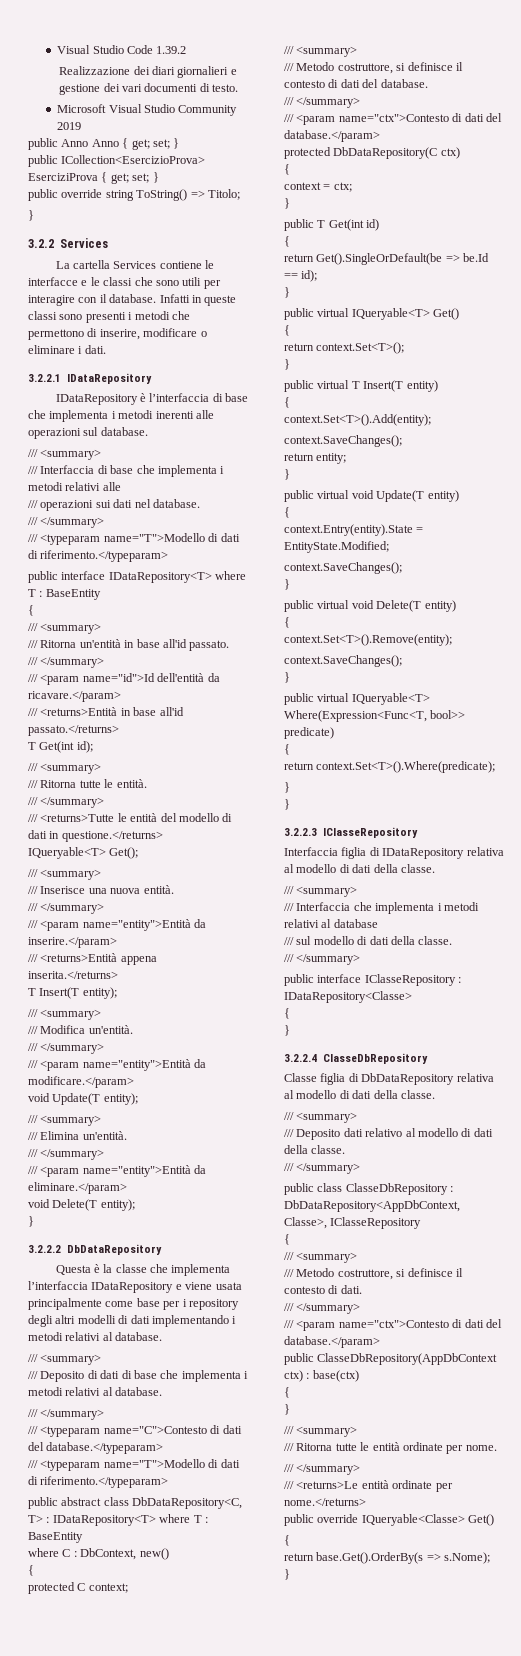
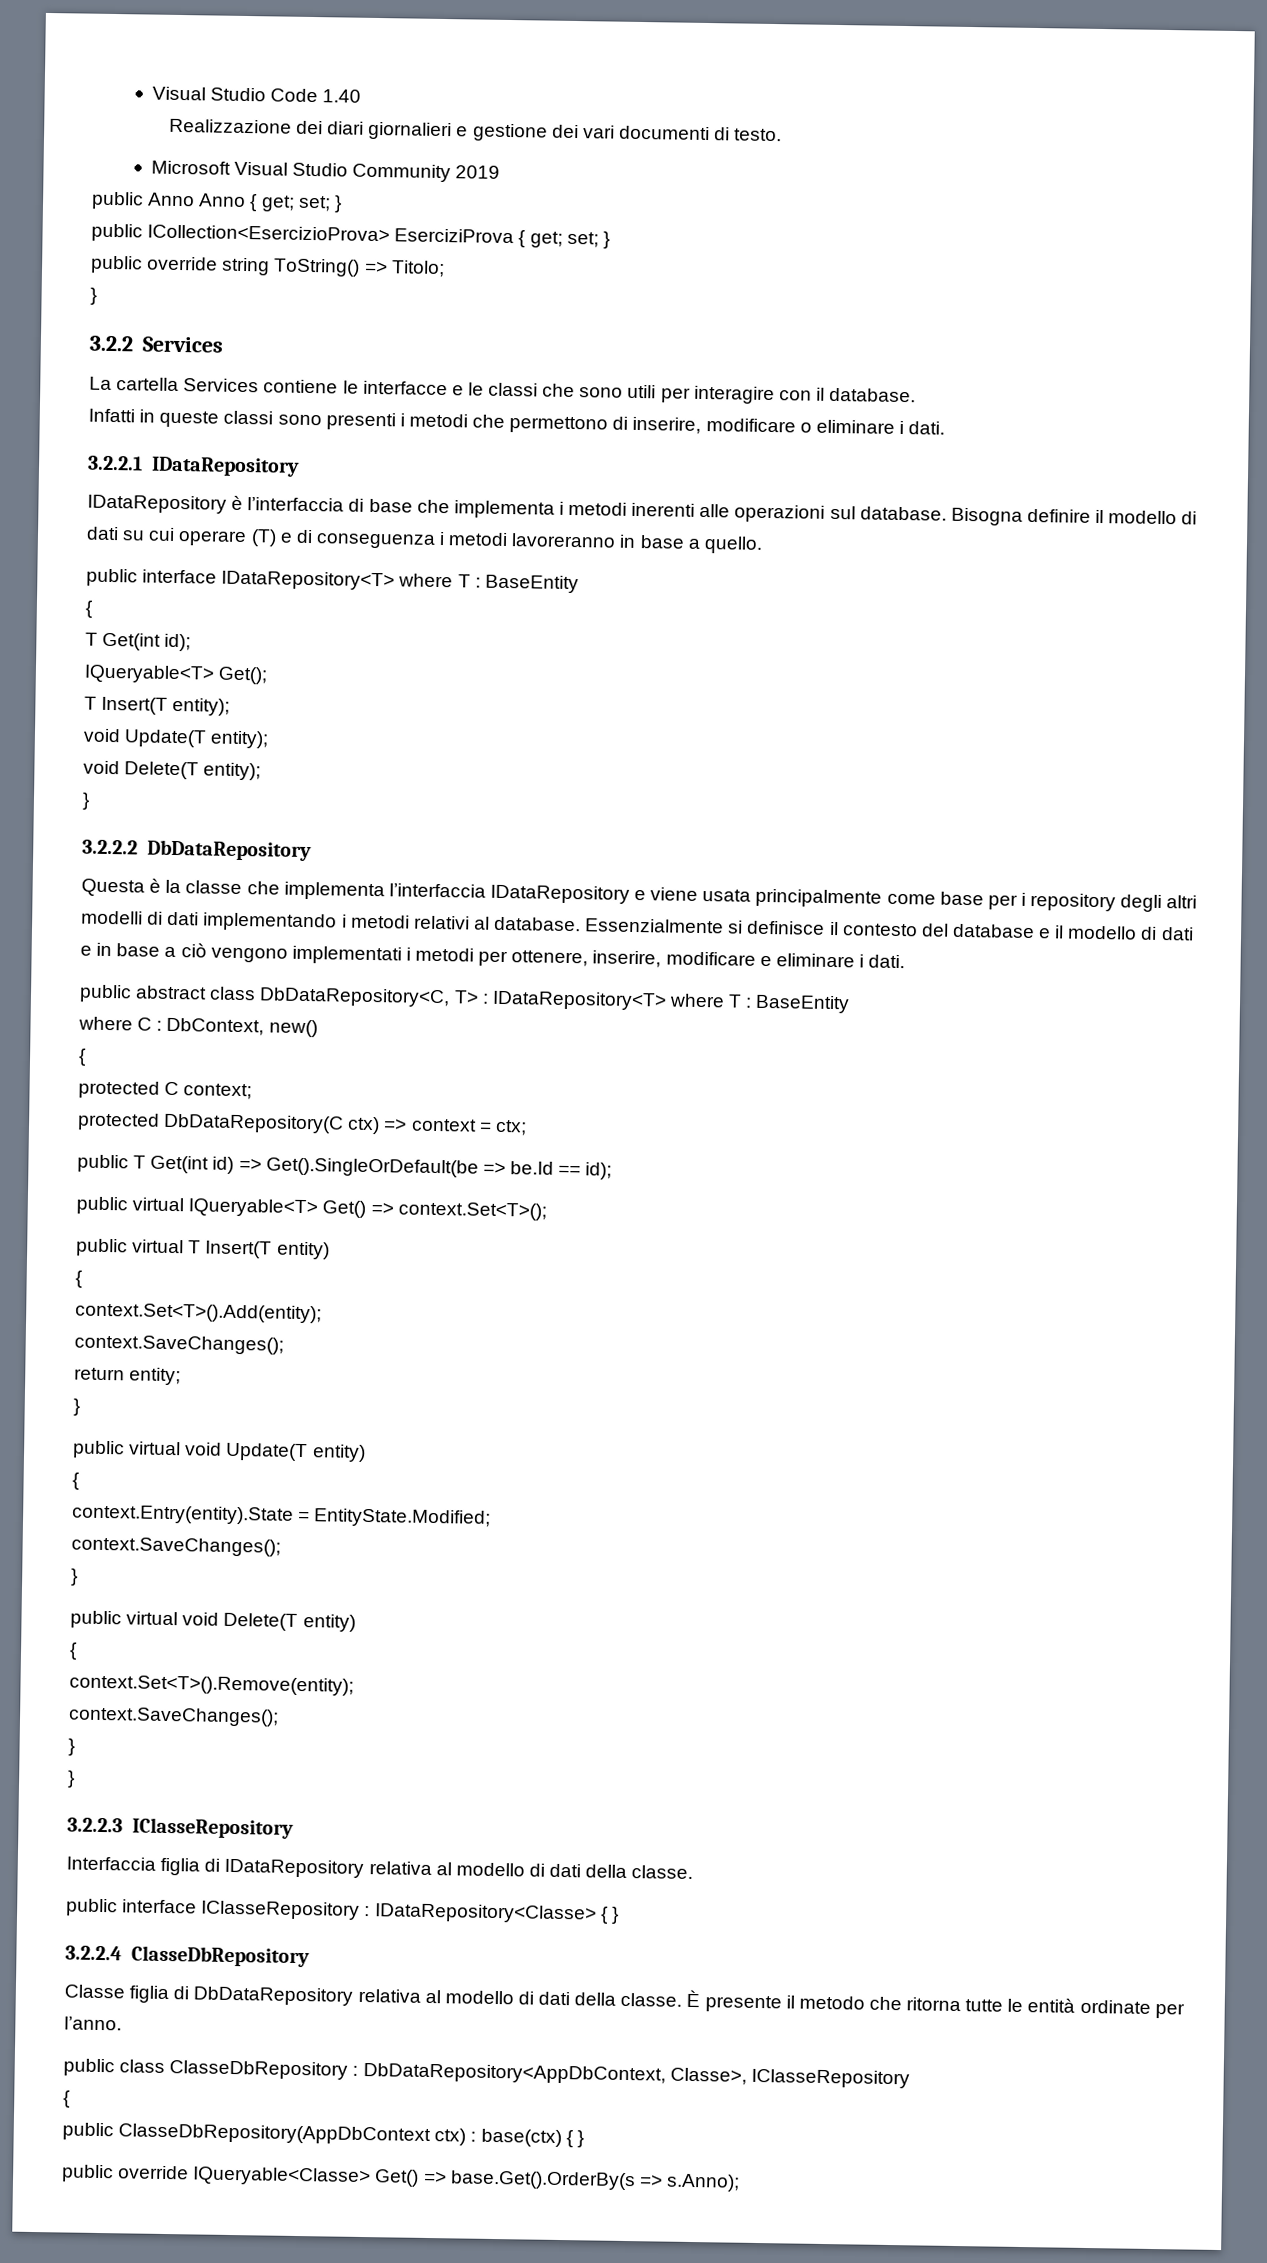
- Visual Studio Code 1.39.2
+ Visual Studio Code 1.40
- La cartella Services contiene le interfacce e le classi che sono utili per interagire con il database. Infatti in queste classi sono presenti i metodi che permettono di inserire, modificare o eliminare i dati.
+ La cartella Services contiene le interfacce e le classi che sono utili per interagire con il database.
+ Infatti in queste classi sono presenti i metodi che permettono di inserire, modificare o eliminare i dati.
- IDataRepository è l’interfaccia di base che implementa i metodi inerenti alle operazioni sul database.
- /// <summary>
- /// Interfaccia di base che implementa i metodi relativi alle
- /// operazioni sui dati nel database.
- /// </summary>
- /// <typeparam name="T">Modello di dati di riferimento.</typeparam>
+ IDataRepository è l’interfaccia di base che implementa i metodi inerenti alle operazioni sul database. Bisogna definire il modello di dati su cui operare (T) e di conseguenza i metodi lavoreranno in base a quello.
  public interface IDataRepository<T> where T : BaseEntity
  {
- /// <summary>
- /// Ritorna un'entità in base all'id passato.
- /// </summary>
- /// <param name="id">Id dell'entità da ricavare.</param>
- /// <returns>Entità in base all'id passato.</returns>
  T Get(int id);
- /// <summary>
- /// Ritorna tutte le entità.
- /// </summary>
- /// <returns>Tutte le entità del modello di dati in questione.</returns>
  IQueryable<T> Get();
- /// <summary>
- /// Inserisce una nuova entità.
- /// </summary>
- /// <param name="entity">Entità da inserire.</param>
- /// <returns>Entità appena inserita.</returns>
  T Insert(T entity);
- /// <summary>
- /// Modifica un'entità.
- /// </summary>
- /// <param name="entity">Entità da modificare.</param>
  void Update(T entity);
- /// <summary>
- /// Elimina un'entità.
- /// </summary>
- /// <param name="entity">Entità da eliminare.</param>
- Questa è la classe che implementa l’interfaccia IDataRepository e viene usata principalmente come base per i repository degli altri modelli di dati implementando i metodi relativi al database.
- /// <summary>
- /// Deposito di dati di base che implementa i metodi relativi al database.
- /// </summary>
- /// <typeparam name="C">Contesto di dati del database.</typeparam>
- /// <typeparam name="T">Modello di dati di riferimento.</typeparam>
+ Questa è la classe che implementa l’interfaccia IDataRepository e viene usata principalmente come base per i repository degli altri modelli di dati implementando i metodi relativi al database. Essenzialmente si definisce il contesto del database e il modello di dati e in base a ciò vengono implementati i metodi per ottenere, inserire, modificare e eliminare i dati.
  protected C context;
- /// <summary>
- /// Metodo costruttore, si definisce il contesto di dati del database.
- /// </summary>
- /// <param name="ctx">Contesto di dati del database.</param>
- protected DbDataRepository(C ctx)
- {
- context = ctx;
- }
+ protected DbDataRepository(C ctx) => context = ctx;
- public T Get(int id)
- {
- return Get().SingleOrDefault(be => be.Id == id);
- }
+ public T Get(int id) => Get().SingleOrDefault(be => be.Id == id);
- public virtual IQueryable<T> Get()
- {
- return context.Set<T>();
- }
+ public virtual IQueryable<T> Get() => context.Set<T>();
- public virtual IQueryable<T> Where(Expression<Func<T, bool>> predicate)
- {
- return context.Set<T>().Where(predicate);
- }
  Interfaccia figlia di IDataRepository relativa al modello di dati della classe.
- /// <summary>
- /// Interfaccia che implementa i metodi relativi al database
- /// sul modello di dati della classe.
- /// </summary>
- public interface IClasseRepository : IDataRepository<Classe>
- {
- }
+ public interface IClasseRepository : IDataRepository<Classe> { }
- Classe figlia di DbDataRepository relativa al modello di dati della classe.
- /// <summary>
- /// Deposito dati relativo al modello di dati della classe.
- /// </summary>
+ Classe figlia di DbDataRepository relativa al modello di dati della classe. È presente il metodo che ritorna tutte le entità ordinate per l’anno.
  public class ClasseDbRepository : DbDataRepository<AppDbContext, Classe>, IClasseRepository
  {
- /// <summary>
- /// Metodo costruttore, si definisce il contesto di dati.
- /// </summary>
- /// <param name="ctx">Contesto di dati del database.</param>
- public ClasseDbRepository(AppDbContext ctx) : base(ctx)
- {
- }
- /// <summary>
- /// Ritorna tutte le entità ordinate per nome.
- /// </summary>
- /// <returns>Le entità ordinate per nome.</returns>
- public override IQueryable<Classe> Get()
- {
- return base.Get().OrderBy(s => s.Nome);
- }
+ public ClasseDbRepository(AppDbContext ctx) : base(ctx) { }
+ public override IQueryable<Classe> Get() => base.Get().OrderBy(s => s.Anno);

